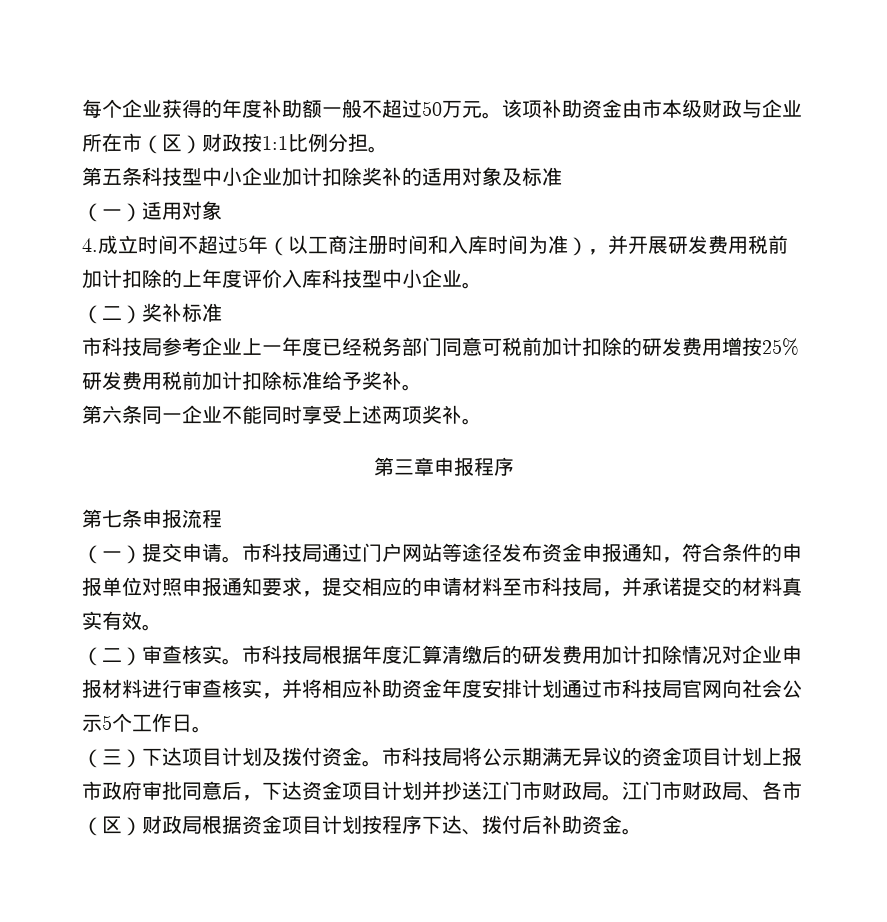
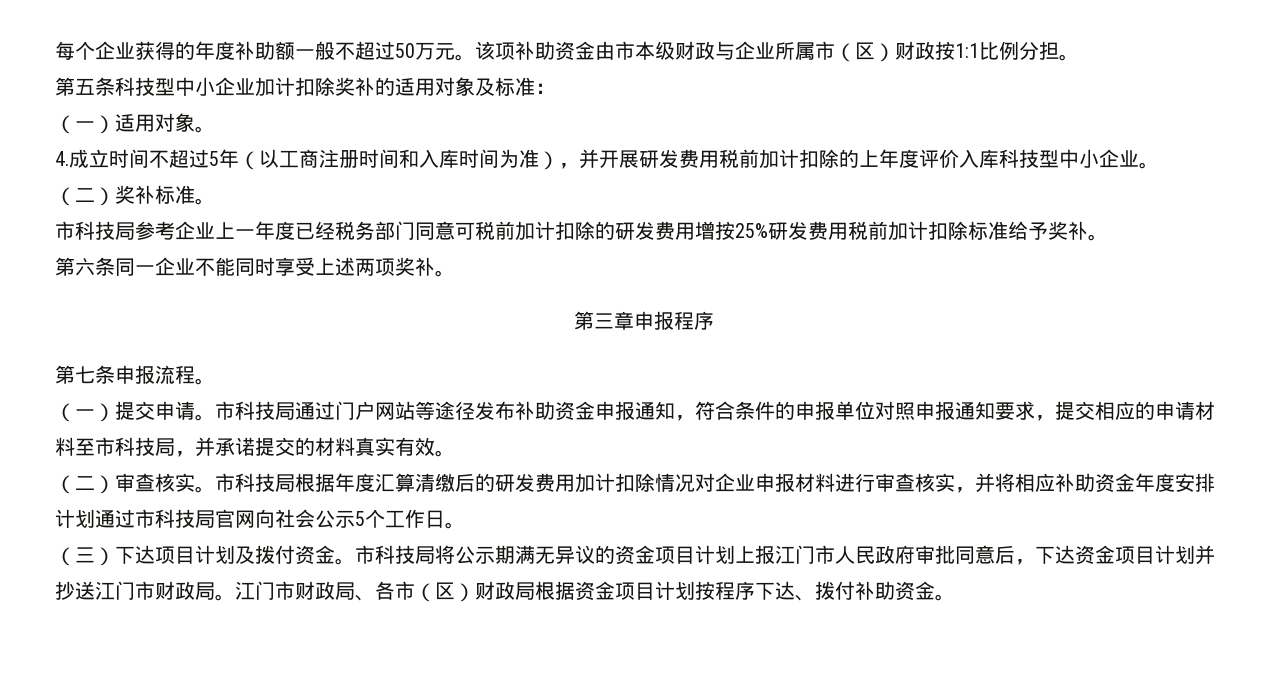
- 该项补助资金由市本级财政与企业所在市（区）财政按1:1比例分担。
+ 该项补助资金由市本级财政与企业所属市（区）财政按1:1比例分担。
- 第五条科技型中小企业加计扣除奖补的适用对象及标准
+ 第五条科技型中小企业加计扣除奖补的适用对象及标准：
- （一）适用对象
+ （一）适用对象。
- （二）奖补标准
+ （二）奖补标准。
- 第七条申报流程
+ 第七条申报流程。
- 市科技局通过门户网站等途径发布资金申报通知，符合条件的申报单位对照申报通知要求，提交相应的申请材料至市科技局，并承诺提交的材料真实有效。
+ 市科技局通过门户网站等途径发布补助资金申报通知，符合条件的申报单位对照申报通知要求，提交相应的申请材料至市科技局，并承诺提交的材料真实有效。
- 市科技局将公示期满无异议的资金项目计划上报市政府审批同意后，下达资金项目计划并抄送江门市财政局。
+ 市科技局将公示期满无异议的资金项目计划上报江门市人民政府审批同意后，下达资金项目计划并抄送江门市财政局。
- 江门市财政局、各市（区）财政局根据资金项目计划按程序下达、拨付后补助资金。
+ 江门市财政局、各市（区）财政局根据资金项目计划按程序下达、拨付补助资金。

